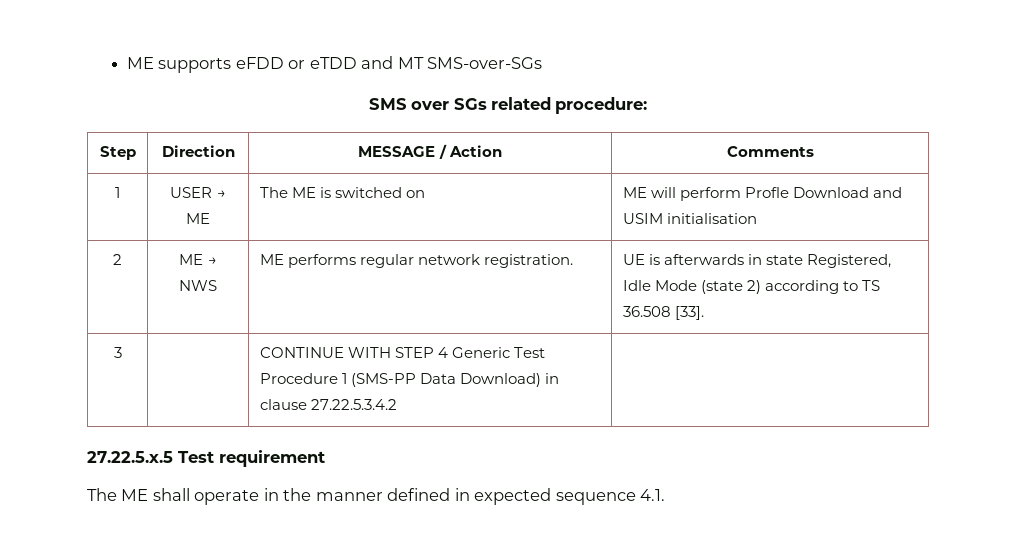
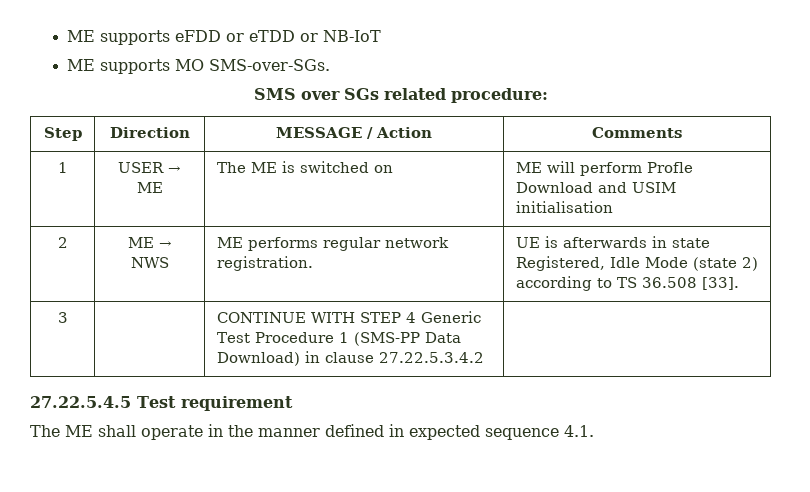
- ME supports eFDD or eTDD and MT SMS-over-SGs
+ ME supports eFDD or eTDD or NB-IoT
+ ME supports MO SMS-over-SGs.
- 27.22.5.x.5 Test requirement
+ 27.22.5.4.5 Test requirement

